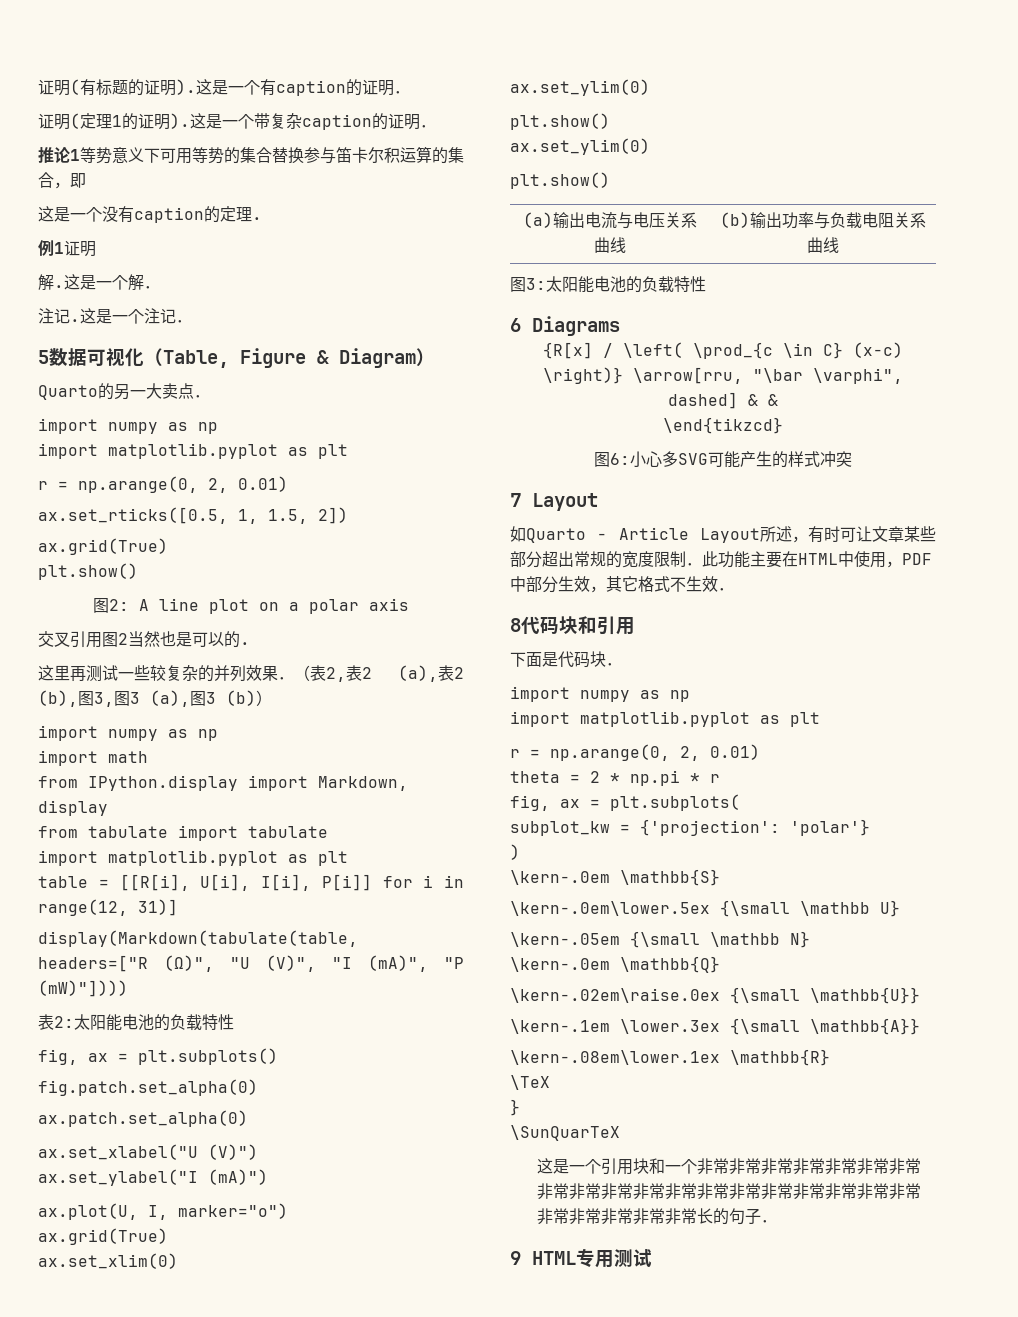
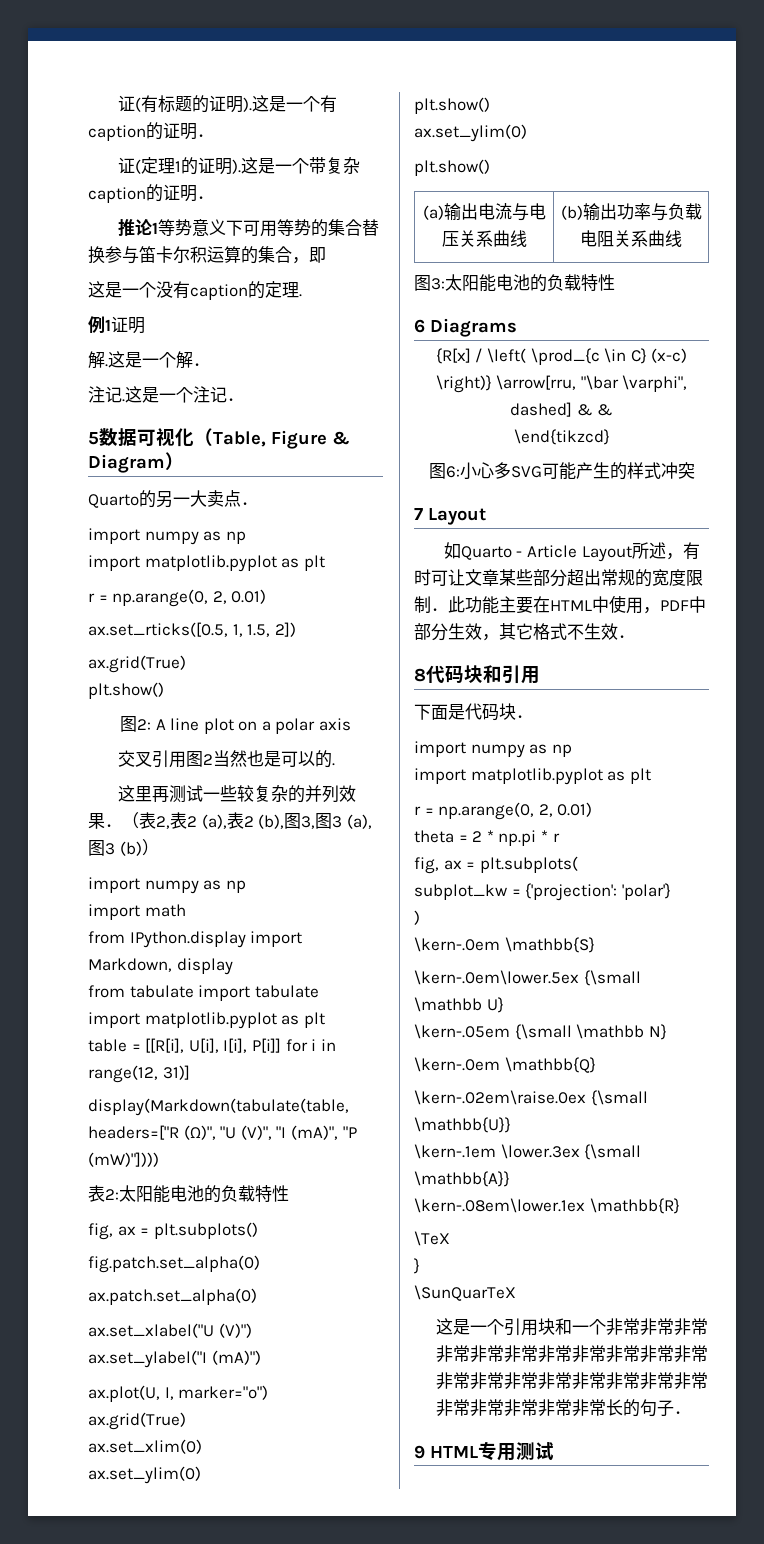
- 证明(有标题的证明).
+ 证(有标题的证明).
- 证明(定理1的证明).
+ 证(定理1的证明).

